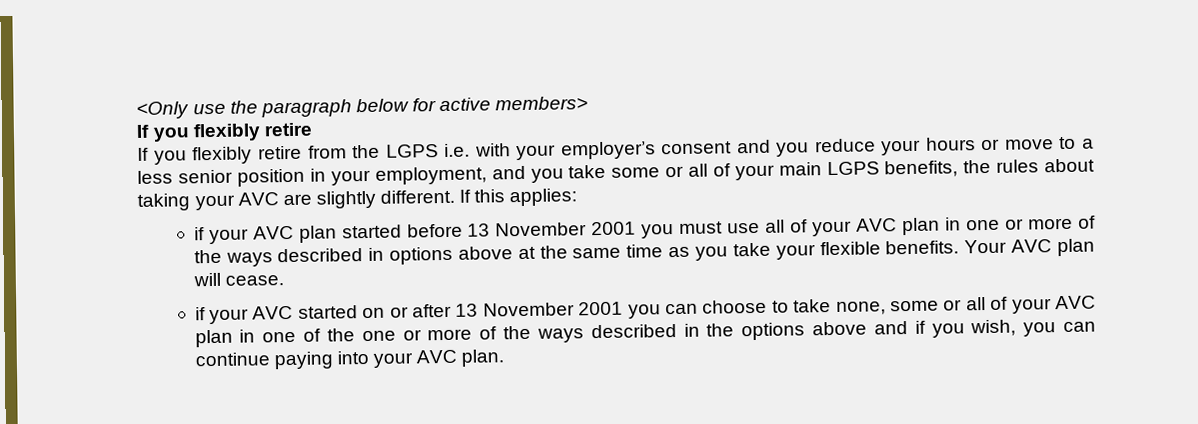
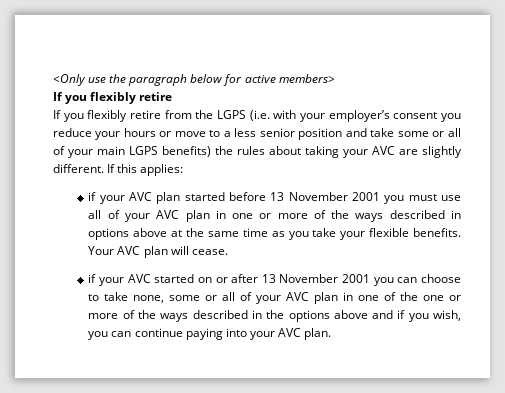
- If you flexibly retire from the LGPS i.e. with your employer’s consent and you reduce your hours or move to a less senior position in your employment, and you take some or all of your main LGPS benefits, the rules about taking your AVC are slightly different.
+ If you flexibly retire from the LGPS (i.e. with your employer’s consent you reduce your hours or move to a less senior position and take some or all of your main LGPS benefits) the rules about taking your AVC are slightly different.

